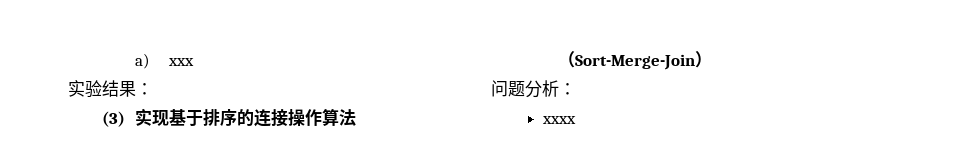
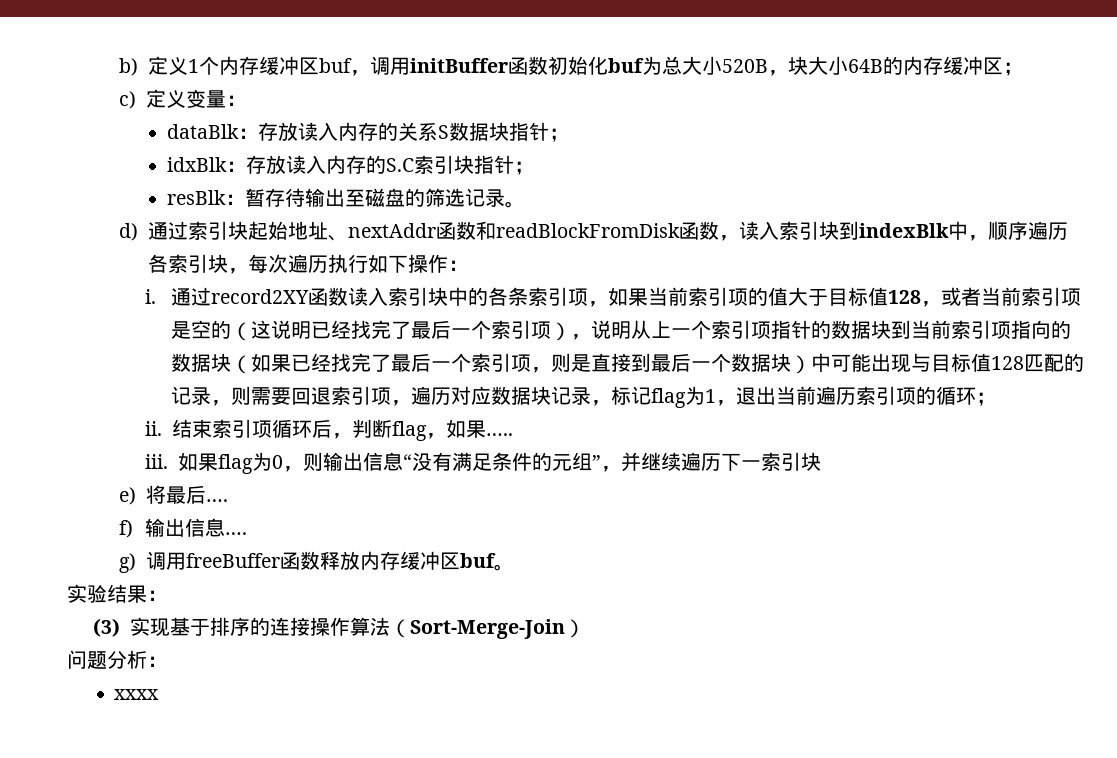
- a) xxx
+ b)定义1个内存缓冲区buf，调用initBuffer函数初始化buf为总大小520B，块大小64B的内存缓冲区；
+ c)定义变量：
+ dataBlk：存放读入内存的关系S数据块指针；
+ idxBlk：存放读入内存的S.C索引块指针；
+ resBlk：暂存待输出至磁盘的筛选记录。
+ d)通过索引块起始地址、nextAddr函数和readBlockFromDisk函数，读入索引块到indexBlk中，顺序遍历各索引块，每次遍历执行如下操作：
+ i.通过record2XY函数读入索引块中的各条索引项，如果当前索引项的值大于目标值128，或者当前索引项是空的（这说明已经找完了最后一个索引项），说明从上一个索引项指针的数据块到当前索引项指向的数据块（如果已经找完了最后一个索引项，则是直接到最后一个数据块）中可能出现与目标值128匹配的记录，则需要回退索引项，遍历对应数据块记录，标记flag为1，退出当前遍历索引项的循环；
+ ii.结束索引项循环后，判断flag，如果…..
+ iii.如果flag为0，则输出信息“没有满足条件的元组”，并继续遍历下一索引块
+ e)将最后….
+ f)输出信息….
+ g)调用freeBuffer函数释放内存缓冲区buf。

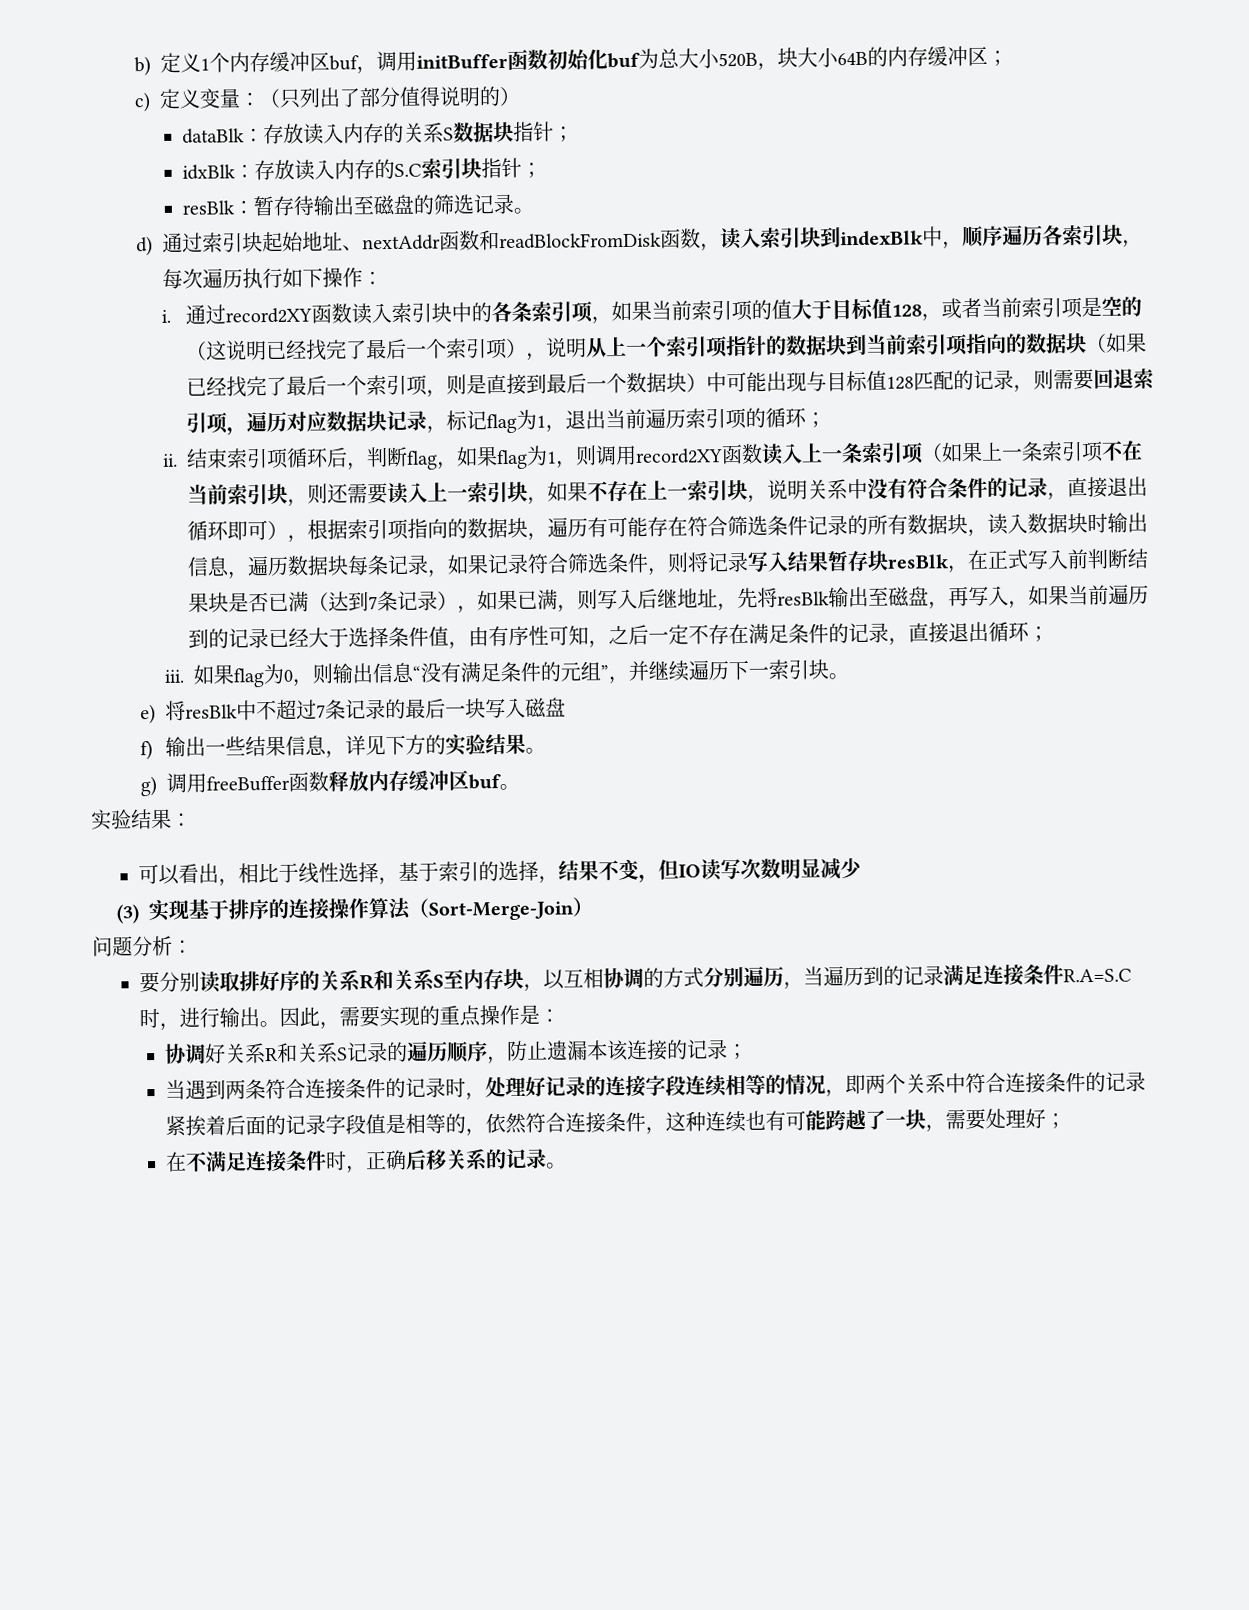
- c)定义变量：
+ c)定义变量：（只列出了部分值得说明的）
- 结束索引项循环后，判断flag，如果…..
+ 结束索引项循环后，判断flag，如果flag为1，则调用record2XY函数读入上一条索引项（如果上一条索引项不在当前索引块，则还需要读入上一索引块，如果不存在上一索引块，说明关系中没有符合条件的记录，直接退出循环即可），根据索引项指向的数据块，遍历有可能存在符合筛选条件记录的所有数据块，读入数据块时输出信息，遍历数据块每条记录，如果记录符合筛选条件，则将记录写入结果暂存块resBlk，在正式写入前判断结果块是否已满（达到7条记录），如果已满，则写入后继地址，先将resBlk输出至磁盘，再写入，如果当前遍历到的记录已经大于选择条件值，由有序性可知，之后一定不存在满足条件的记录，直接退出循环；
- 如果flag为0，则输出信息“没有满足条件的元组”，并继续遍历下一索引块
+ 如果flag为0，则输出信息“没有满足条件的元组”，并继续遍历下一索引块。
- e)将最后….
- f)输出信息….
+ e)将resBlk中不超过7条记录的最后一块写入磁盘
+ f)输出一些结果信息，详见下方的实验结果。
+ 可以看出，相比于线性选择，基于索引的选择，结果不变，但IO读写次数明显减少
- xxxx
+ 要分别读取排好序的关系R和关系S至内存块，以互相协调的方式分别遍历，当遍历到的记录满足连接条件R.A=S.C时，进行输出。因此，需要实现的重点操作是：
+ 协调好关系R和关系S记录的遍历顺序，防止遗漏本该连接的记录；
+ 当遇到两条符合连接条件的记录时，处理好记录的连接字段连续相等的情况，即两个关系中符合连接条件的记录紧挨着后面的记录字段值是相等的，依然符合连接条件，这种连续也有可能跨越了一块，需要处理好；
+ 在不满足连接条件时，正确后移关系的记录。

